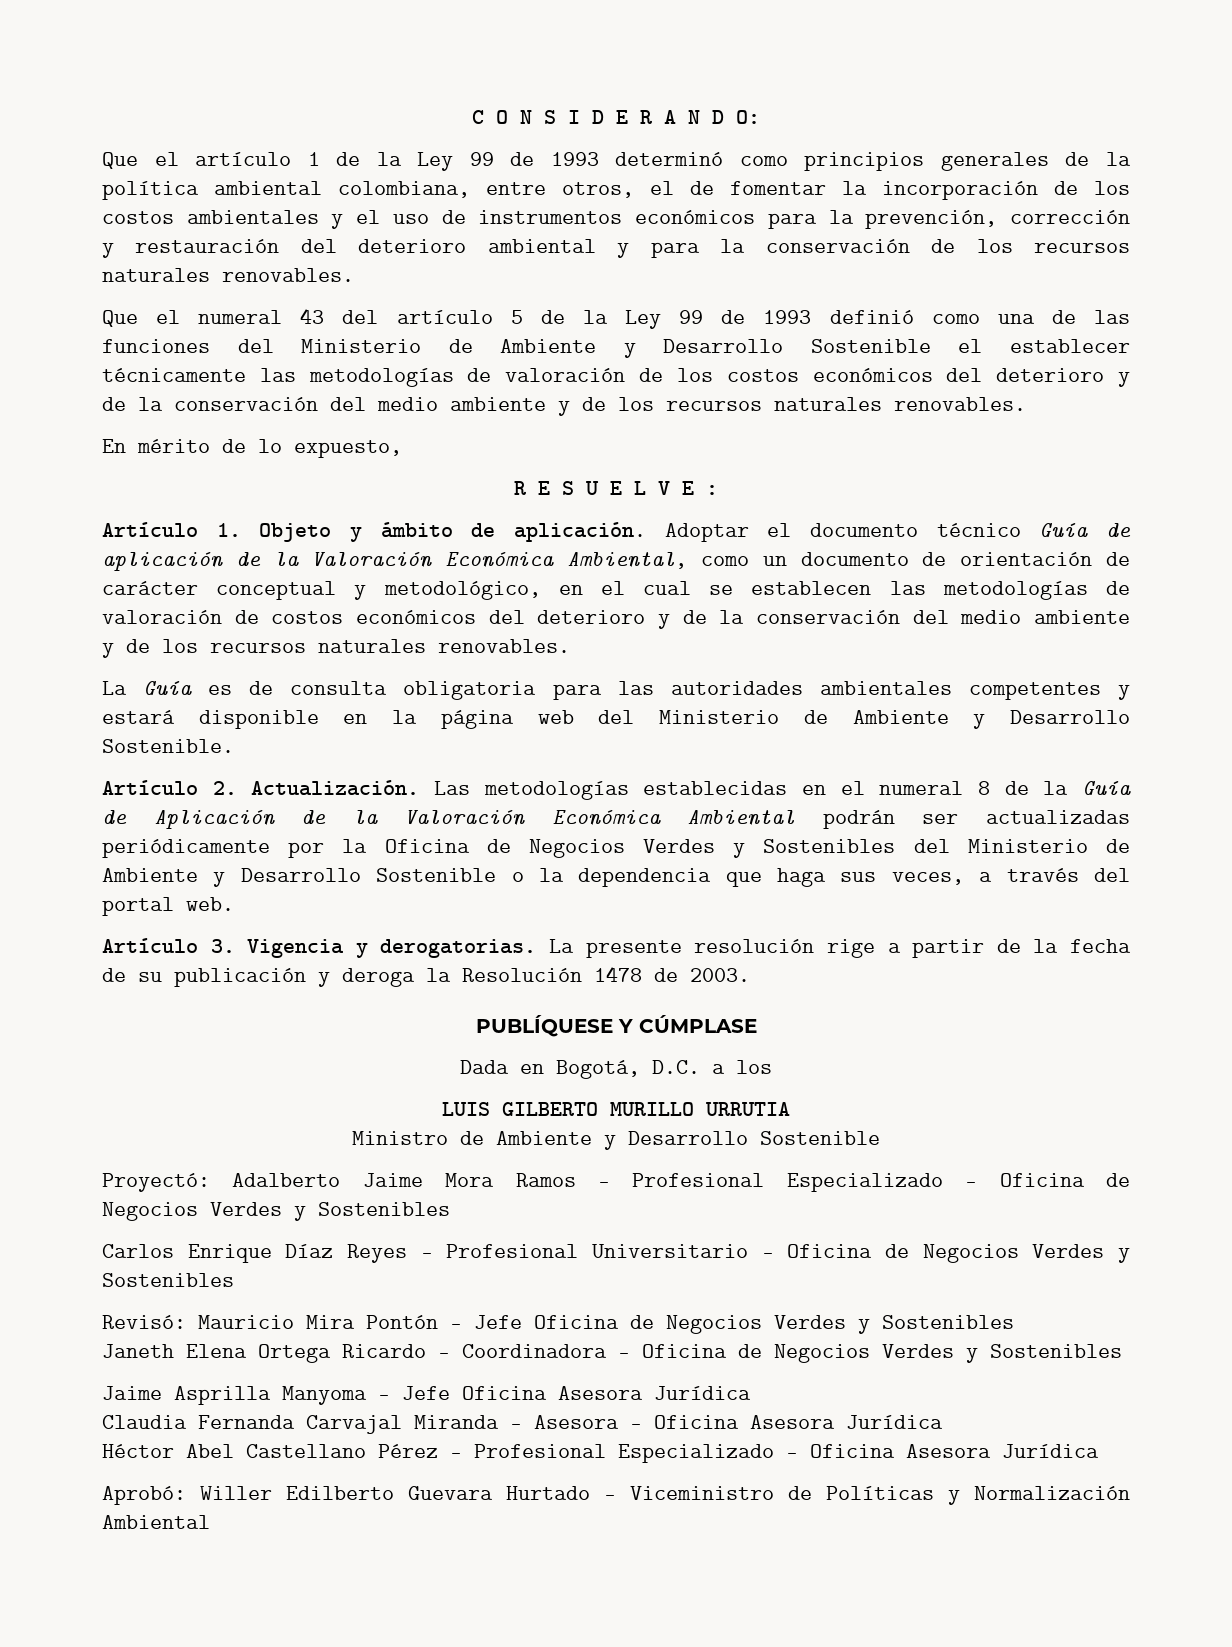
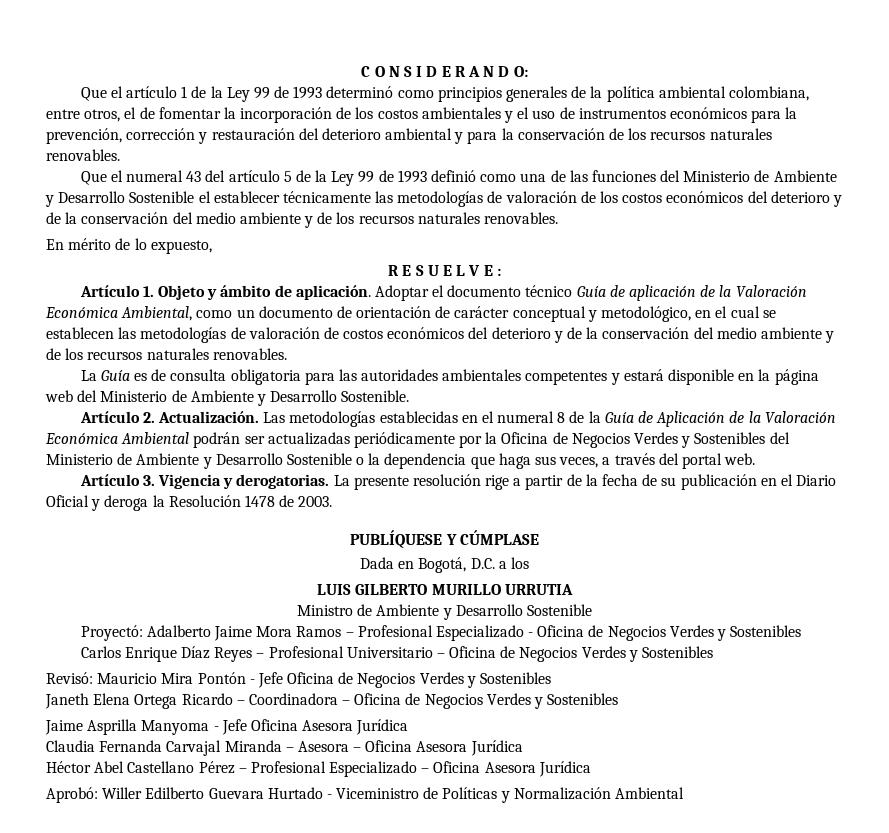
- La presente resolución rige a partir de la fecha de su publicación y deroga la Resolución 1478 de 2003.
+ La presente resolución rige a partir de la fecha de su publicación en el Diario Oficial y deroga la Resolución 1478 de 2003.

